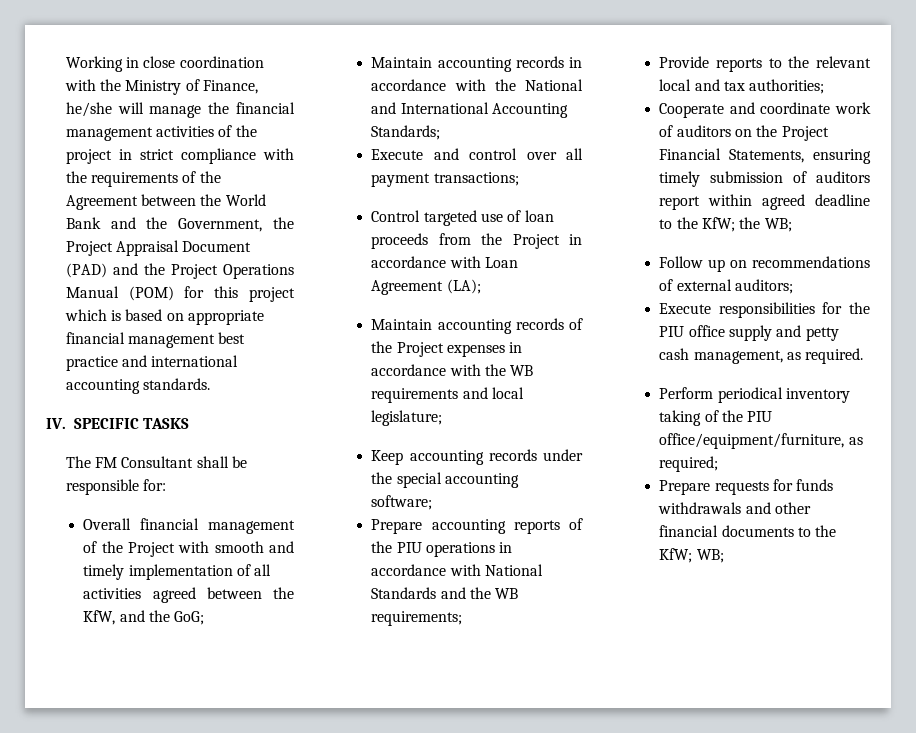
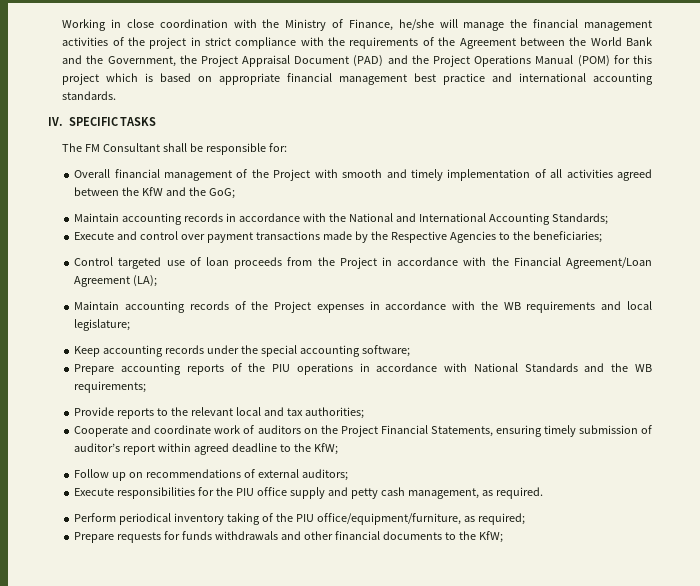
- Overall financial management of the Project with smooth and timely implementation of all activities agreed between the KfW, and the GoG;
+ Overall financial management of the Project with smooth and timely implementation of all activities agreed between the KfW and the GoG;
- Execute and control over all payment transactions;
+ Execute and control over payment transactions made by the Respective Agencies to the beneficiaries;
- Control targeted use of loan proceeds from the Project in accordance with Loan Agreement (LA);
+ Control targeted use of loan proceeds from the Project in accordance with the Financial Agreement/Loan Agreement (LA);
- Cooperate and coordinate work of auditors on the Project Financial Statements, ensuring timely submission of auditors report within agreed deadline to the KfW; the WB;
+ Cooperate and coordinate work of auditors on the Project Financial Statements, ensuring timely submission of auditor’s report within agreed deadline to the KfW;
- Prepare requests for funds withdrawals and other financial documents to the KfW; WB;
+ Prepare requests for funds withdrawals and other financial documents to the KfW;

